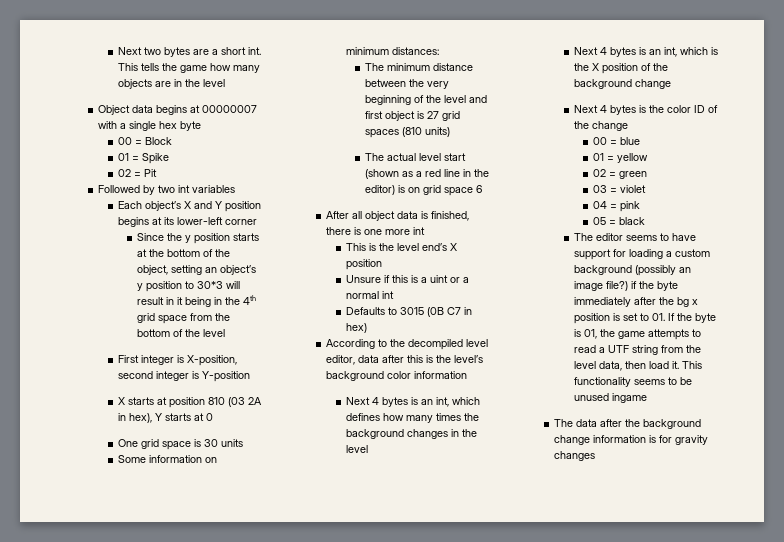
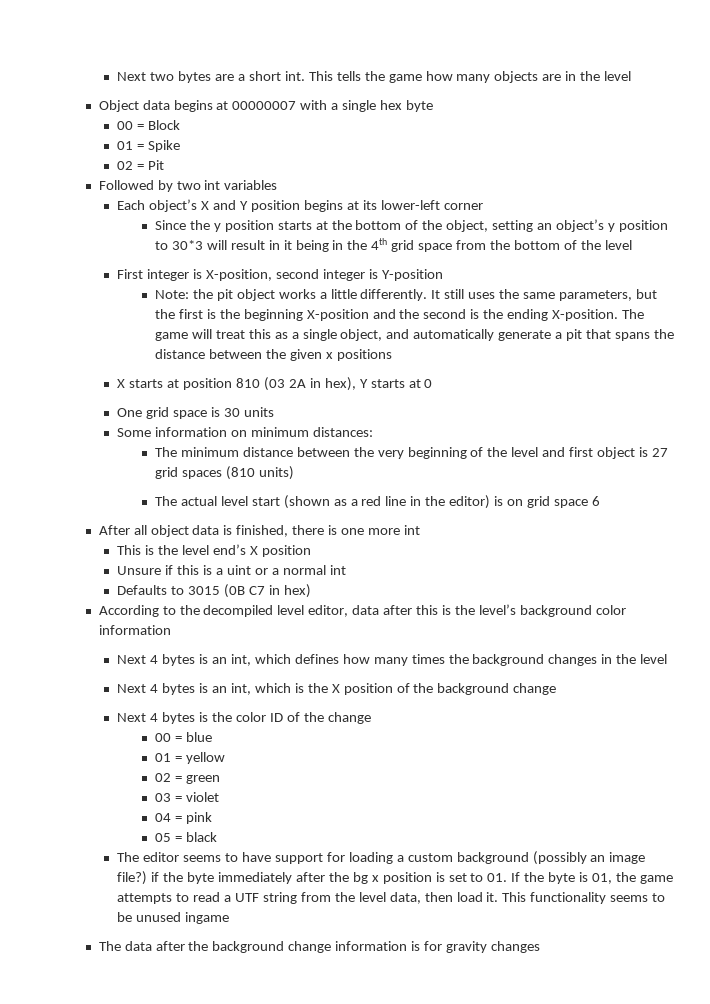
+ Note: the pit object works a little differently. It still uses the same parameters, but the first is the beginning X-position and the second is the ending X-position. The game will treat this as a single object, and automatically generate a pit that spans the distance between the given x positions

